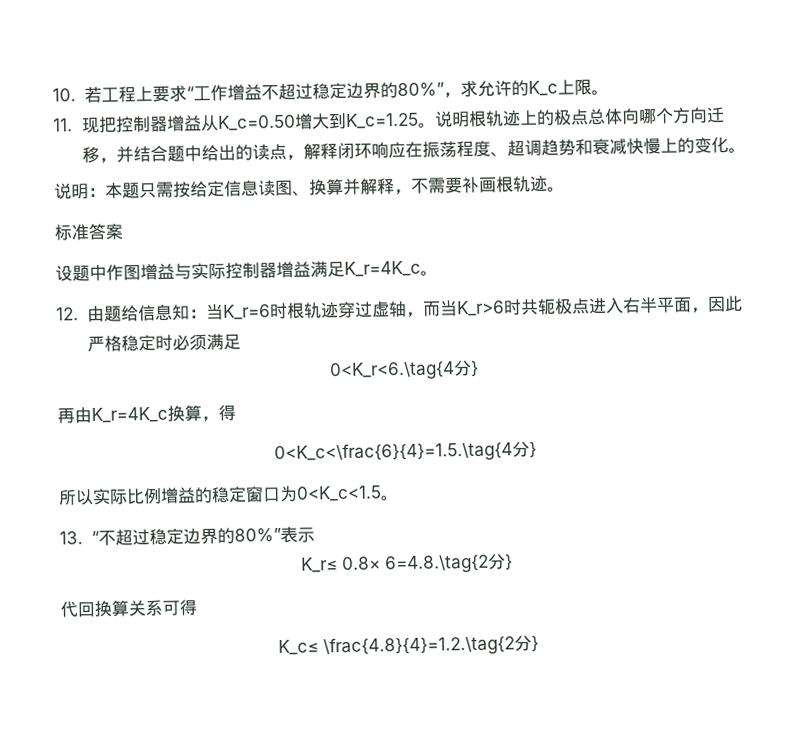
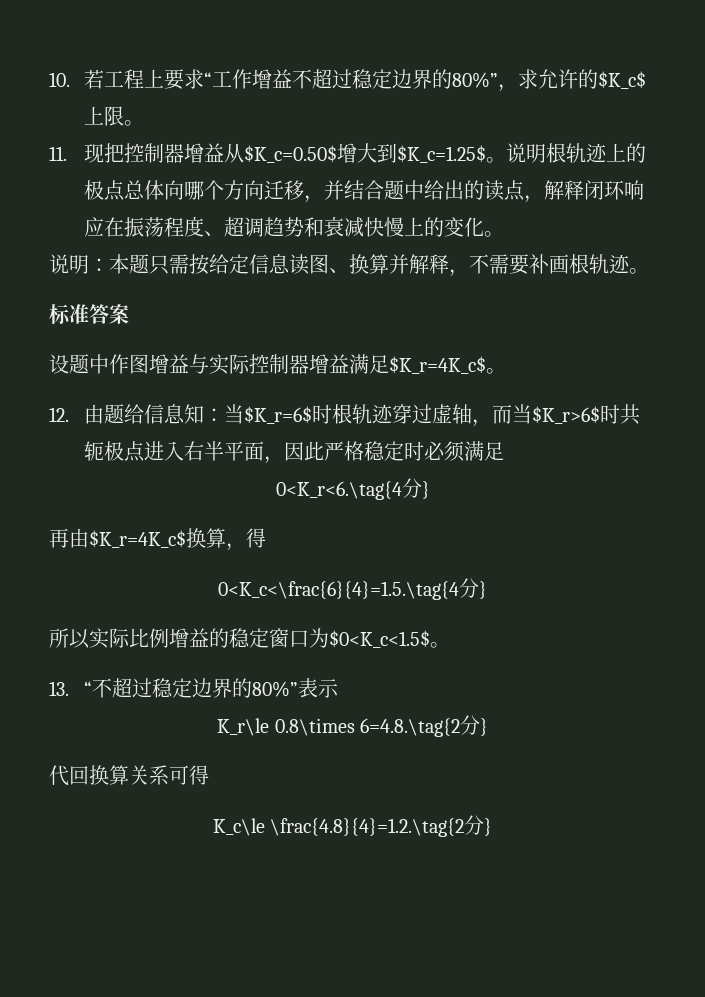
- 10.若工程上要求“工作增益不超过稳定边界的80%”，求允许的K_c上限。
+ 10.若工程上要求“工作增益不超过稳定边界的80%”，求允许的$K_c$上限。
- 11.现把控制器增益从K_c=0.50增大到K_c=1.25。
+ 11.现把控制器增益从$K_c=0.50$增大到$K_c=1.25$。
- 设题中作图增益与实际控制器增益满足K_r=4K_c。
+ 设题中作图增益与实际控制器增益满足$K_r=4K_c$。
- 12.由题给信息知：当K_r=6时根轨迹穿过虚轴，而当K_r>6时共轭极点进入右半平面，因此严格稳定时必须满足
+ 12.由题给信息知：当$K_r=6$时根轨迹穿过虚轴，而当$K_r>6$时共轭极点进入右半平面，因此严格稳定时必须满足
- 再由K_r=4K_c换算，得
+ 再由$K_r=4K_c$换算，得
- 所以实际比例增益的稳定窗口为0<K_c<1.5。
+ 所以实际比例增益的稳定窗口为$0<K_c<1.5$。
- K_r≤ 0.8× 6=4.8.\tag{2分}
+ K_r\le 0.8\times 6=4.8.\tag{2分}
- K_c≤ \frac{4.8}{4}=1.2.\tag{2分}
+ K_c\le \frac{4.8}{4}=1.2.\tag{2分}

